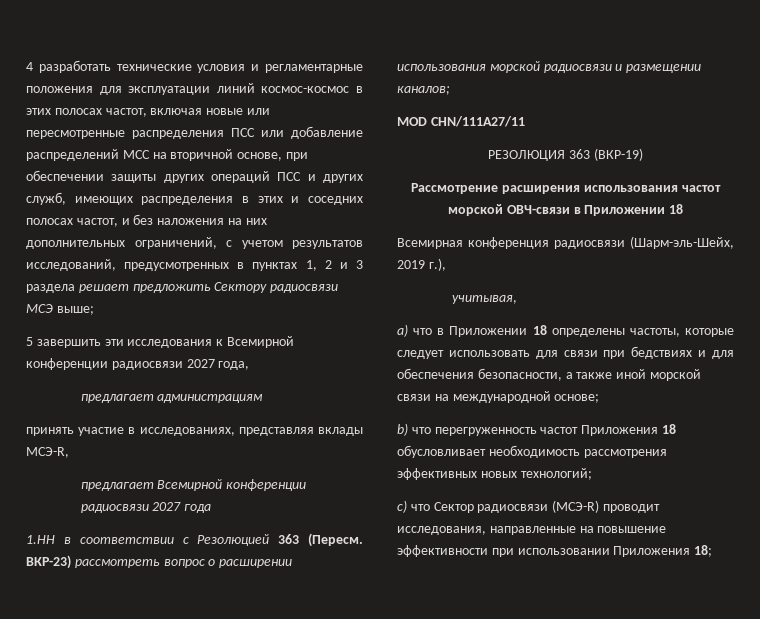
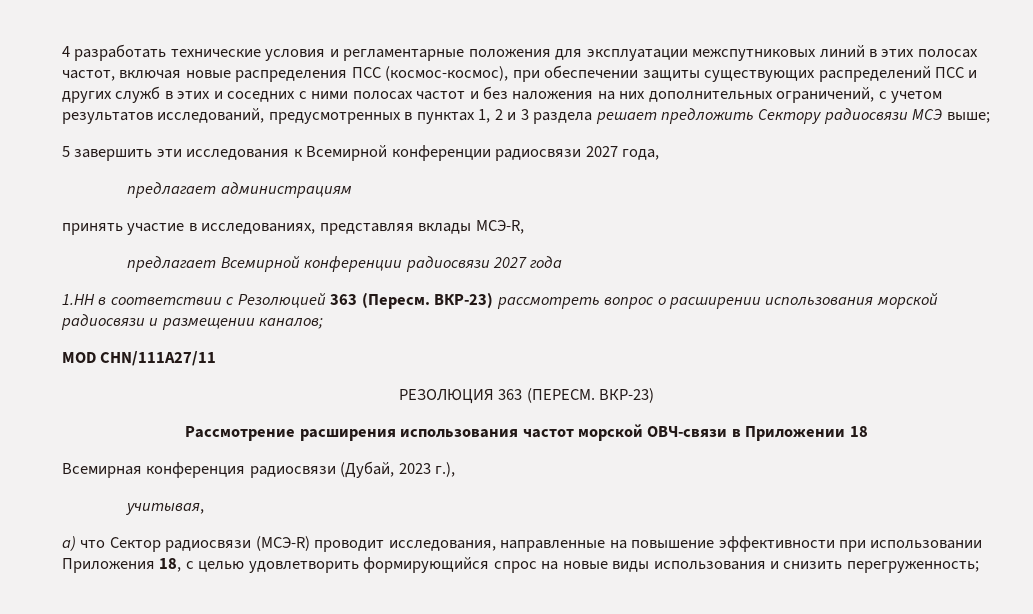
- 4 разработать технические условия и регламентарные положения для эксплуатации линий космос-космос в этих полосах частот, включая новые или пересмотренные распределения ПСС или добавление распределений МСС на вторичной основе, при обеспечении защиты других операций ПСС и других служб, имеющих распределения в этих и соседних полосах частот, и без наложения на них дополнительных ограничений, с учетом результатов исследований, предусмотренных в пунктах 1, 2 и 3 раздела решает предложить Сектору радиосвязи МСЭ выше;
+ 4 разработать технические условия и регламентарные положения для эксплуатации межспутниковых линий в этих полосах частот, включая новые распределения ПСС (космос-космос), при обеспечении защиты существующих распределений ПСС и других служб в этих и соседних с ними полосах частот и без наложения на них дополнительных ограничений, с учетом результатов исследований, предусмотренных в пунктах 1, 2 и 3 раздела решает предложить Сектору радиосвязи МСЭ выше;
- РЕЗОЛЮЦИЯ 363 (ВКР-19)
+ РЕЗОЛЮЦИЯ 363 (ПЕРЕСМ. ВКР-23)
- Всемирная конференция радиосвязи (Шарм-эль-Шейх, 2019 г.),
+ Всемирная конференция радиосвязи (Дубай, 2023 г.),
- a) что в Приложении 18 определены частоты, которые следует использовать для связи при бедствиях и для обеспечения безопасности, а также иной морской связи на международной основе;
- b) что перегруженность частот Приложения 18 обусловливает необходимость рассмотрения эффективных новых технологий;
- c) что Сектор радиосвязи (МСЭ-R) проводит исследования, направленные на повышение эффективности при использовании Приложения 18;
+ a) что Сектор радиосвязи (МСЭ-R) проводит исследования, направленные на повышение эффективности при использовании Приложения 18, с целью удовлетворить формирующийся спрос на новые виды использования и снизить перегруженность;

